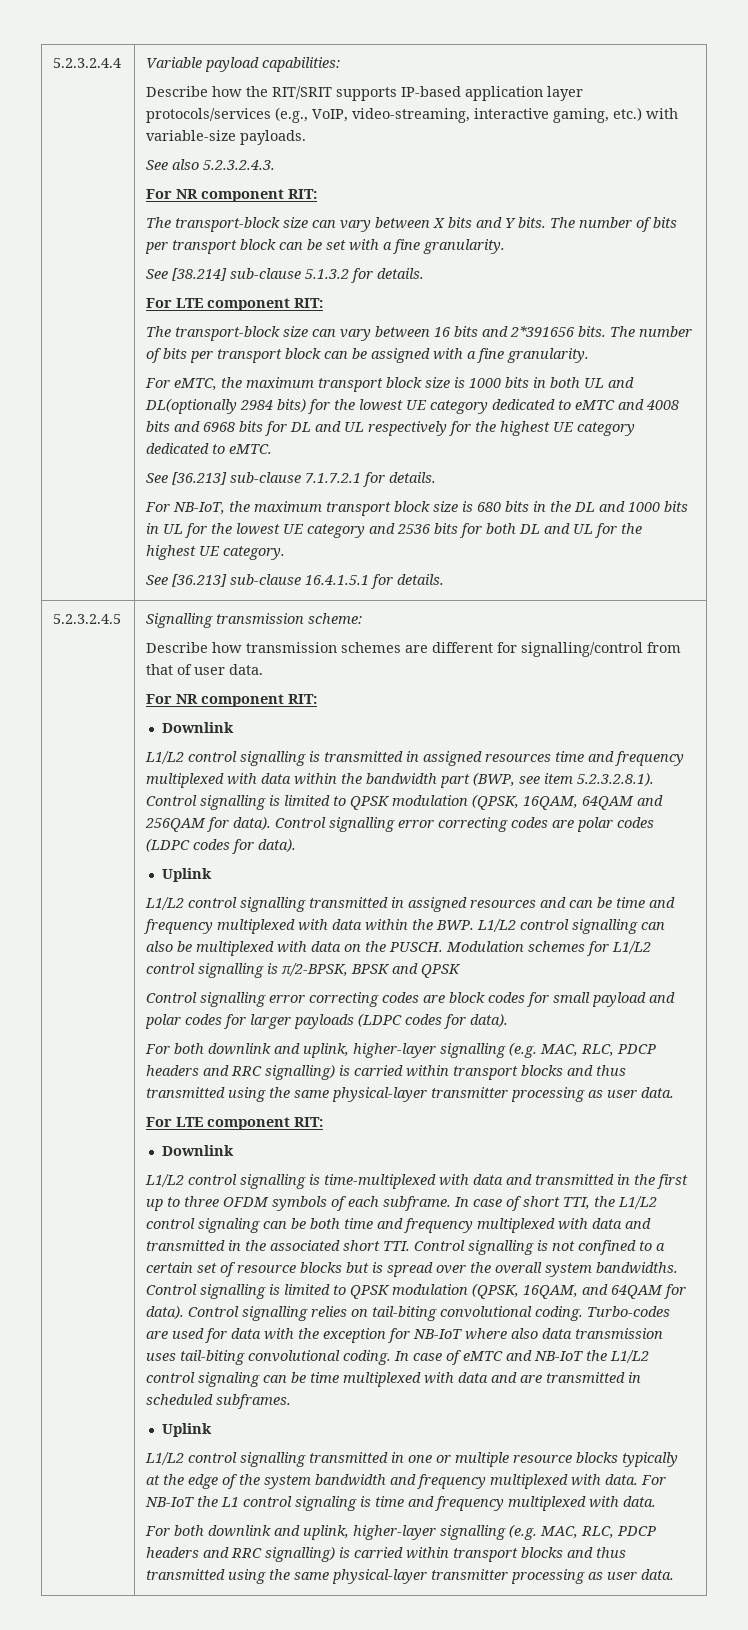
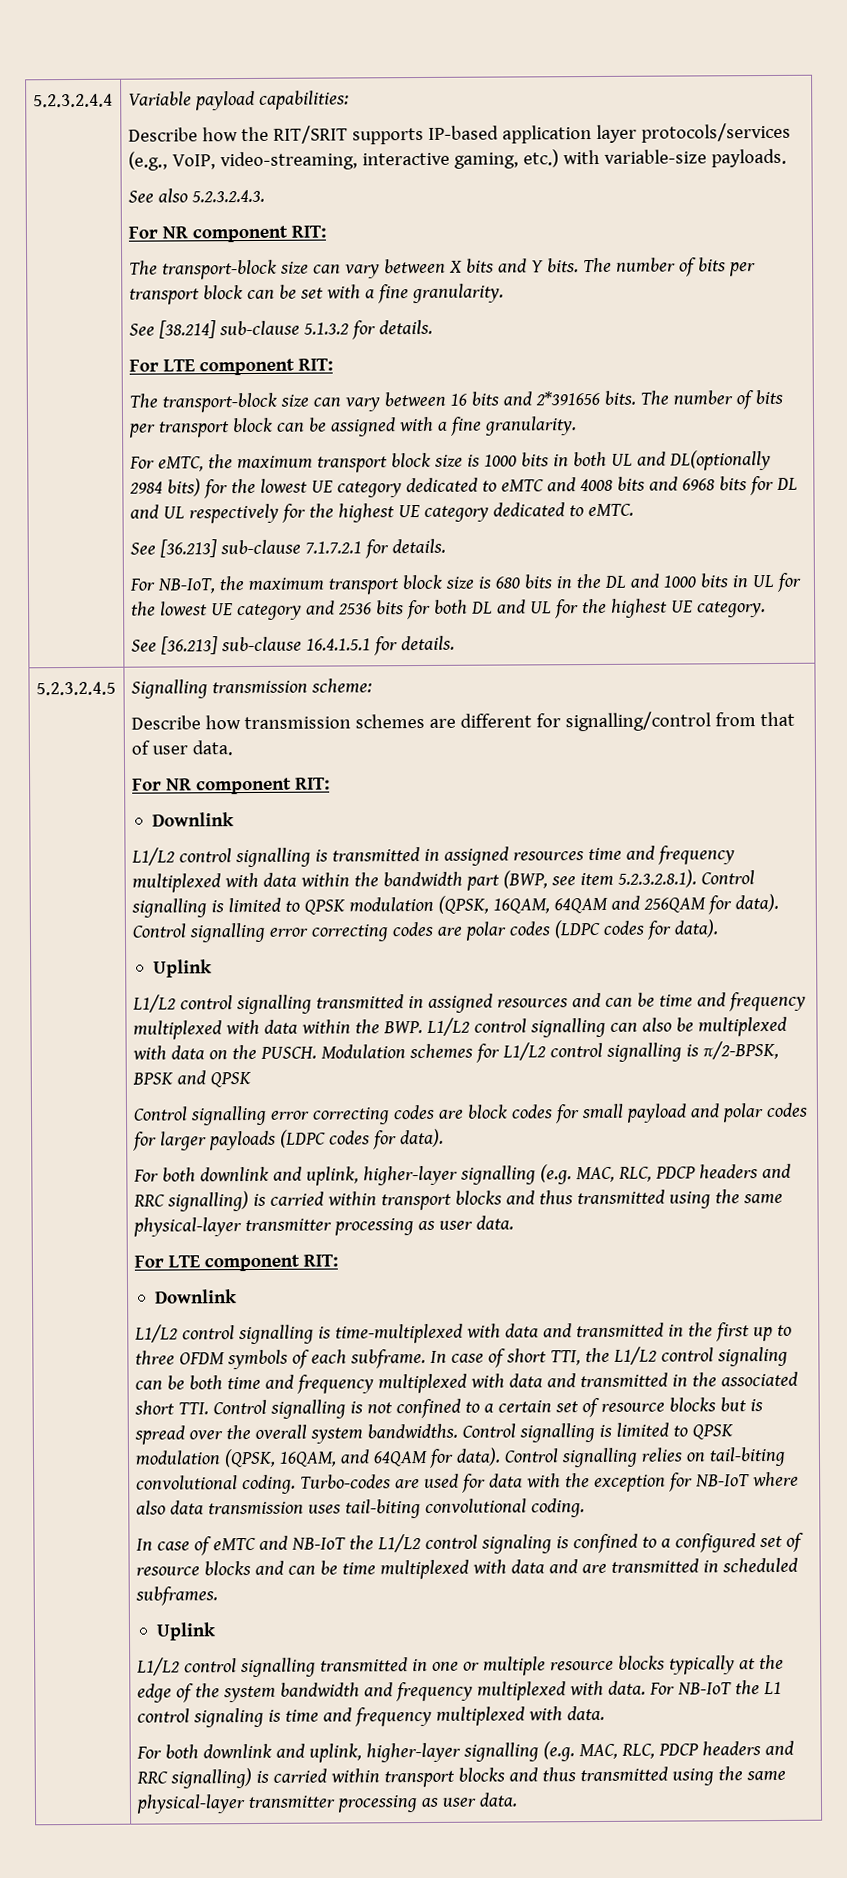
- Turbo-codes are used for data with the exception for NB-IoT where also data transmission uses tail-biting convolutional coding. In case of eMTC and NB-IoT the L1/L2 control signaling can be time multiplexed with data and are transmitted in scheduled subframes.
+ Turbo-codes are used for data with the exception for NB-IoT where also data transmission uses tail-biting convolutional coding.
+ In case of eMTC and NB-IoT the L1/L2 control signaling is confined to a configured set of resource blocks and can be time multiplexed with data and are transmitted in scheduled subframes.

